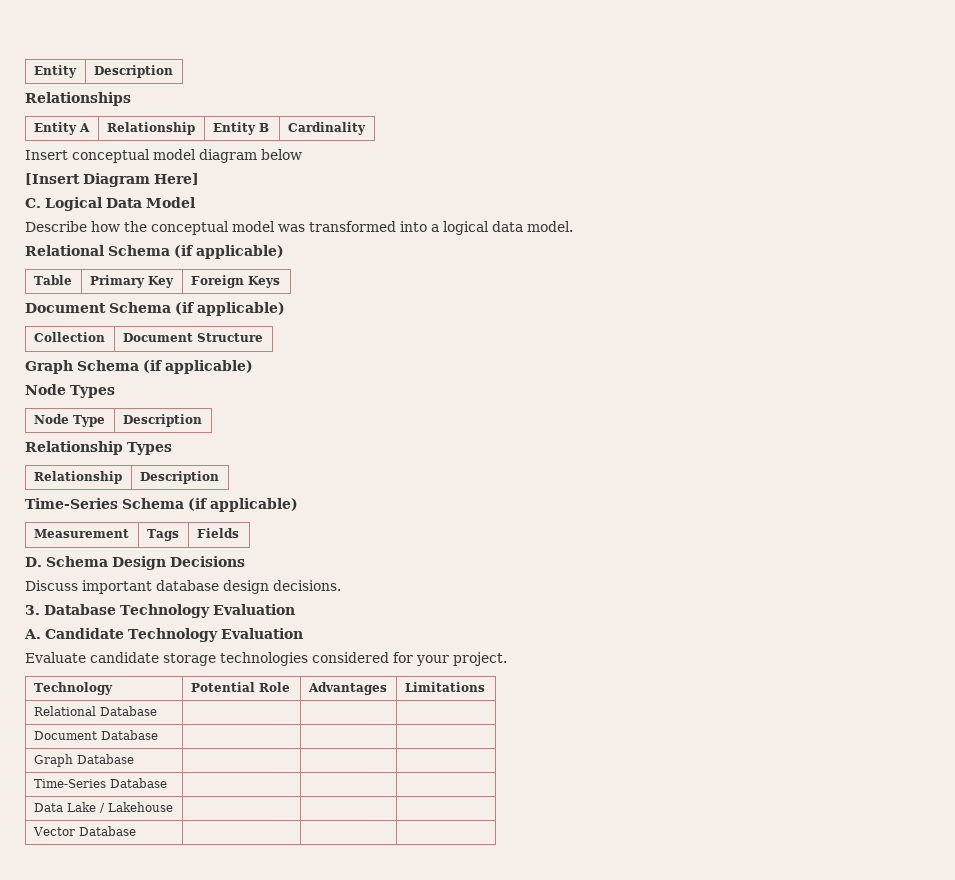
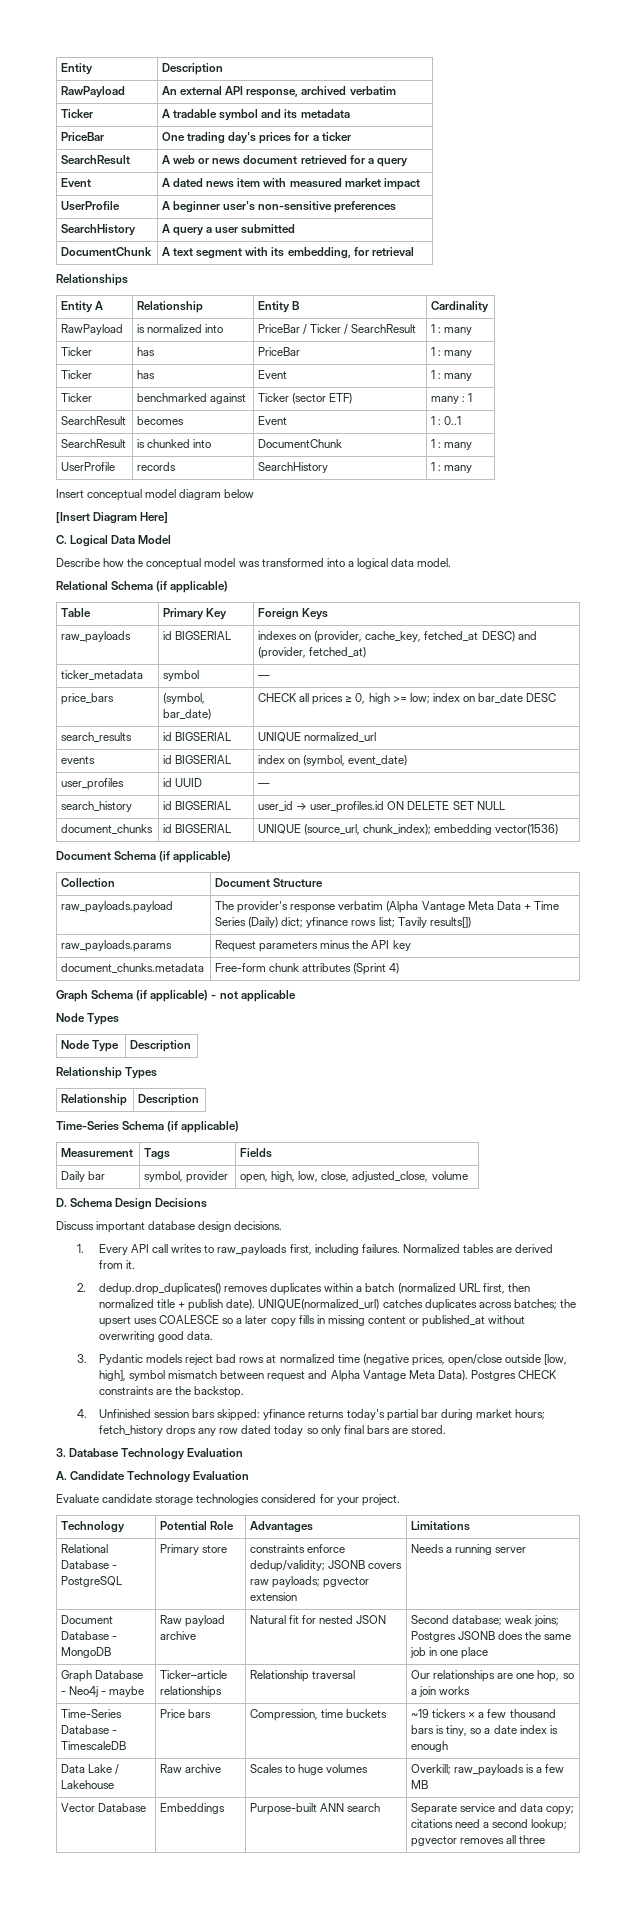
+ RawPayload | An external API response, archived verbatim
+ Ticker | A tradable symbol and its metadata
+ PriceBar | One trading day's prices for a ticker
+ SearchResult | A web or news document retrieved for a query
+ Event | A dated news item with measured market impact
+ UserProfile | A beginner user's non-sensitive preferences
+ SearchHistory | A query a user submitted
+ DocumentChunk | A text segment with its embedding, for retrieval
+ RawPayload | is normalized into | PriceBar / Ticker / SearchResult | 1 : many
+ Ticker | has | PriceBar | 1 : many
+ Ticker | has | Event | 1 : many
+ Ticker | benchmarked against | Ticker (sector ETF) | many : 1
+ SearchResult | becomes | Event | 1 : 0..1
+ SearchResult | is chunked into | DocumentChunk | 1 : many
+ UserProfile | records | SearchHistory | 1 : many
+ raw_payloads | id BIGSERIAL | indexes on (provider, cache_key, fetched_at DESC) and (provider, fetched_at)
+ ticker_metadata | symbol | —
+ price_bars | (symbol, bar_date) | CHECK all prices ≥ 0, high >= low; index on bar_date DESC
+ search_results | id BIGSERIAL | UNIQUE normalized_url
+ events | id BIGSERIAL | index on (symbol, event_date)
+ user_profiles | id UUID | —
+ search_history | id BIGSERIAL | user_id → user_profiles.id ON DELETE SET NULL
+ document_chunks | id BIGSERIAL | UNIQUE (source_url, chunk_index); embedding vector(1536)
+ raw_payloads.payload | The provider's response verbatim (Alpha Vantage Meta Data + Time Series (Daily) dict; yfinance rows list; Tavily results[])
+ raw_payloads.params | Request parameters minus the API key
+ document_chunks.metadata | Free-form chunk attributes (Sprint 4)
- Graph Schema (if applicable)
+ Graph Schema (if applicable) - not applicable
+ Daily bar | symbol, provider | open, high, low, close, adjusted_close, volume
+ 1. Every API call writes to raw_payloads first, including failures. Normalized tables are derived from it.
+ 2. dedup.drop_duplicates() removes duplicates within a batch (normalized URL first, then normalized title + publish date). UNIQUE(normalized_url) catches duplicates across batches; the upsert uses COALESCE so a later copy fills in missing content or published_at without overwriting good data.
+ 3. Pydantic models reject bad rows at normalized time (negative prices, open/close outside [low, high], symbol mismatch between request and Alpha Vantage Meta Data). Postgres CHECK constraints are the backstop.
+ 4. Unfinished session bars skipped: yfinance returns today's partial bar during market hours; fetch_history drops any row dated today so only final bars are stored.
- Relational Database | | |
- Document Database | | |
- Graph Database | | |
- Time-Series Database | | |
- Data Lake / Lakehouse | | |
- Vector Database | | |
+ Relational Database - PostgreSQL | Primary store | constraints enforce dedup/validity; JSONB covers raw payloads; pgvector extension | Needs a running server
+ Document Database - MongoDB | Raw payload archive | Natural fit for nested JSON | Second database; weak joins; Postgres JSONB does the same job in one place
+ Graph Database - Neo4j - maybe | Ticker–article relationships | Relationship traversal | Our relationships are one hop, so a join works
+ Time-Series Database - TimescaleDB | Price bars | Compression, time buckets | ~19 tickers × a few thousand bars is tiny, so a date index is enough
+ Data Lake / Lakehouse | Raw archive | Scales to huge volumes | Overkill; raw_payloads is a few MB
+ Vector Database | Embeddings | Purpose-built ANN search | Separate service and data copy; citations need a second lookup; pgvector removes all three

